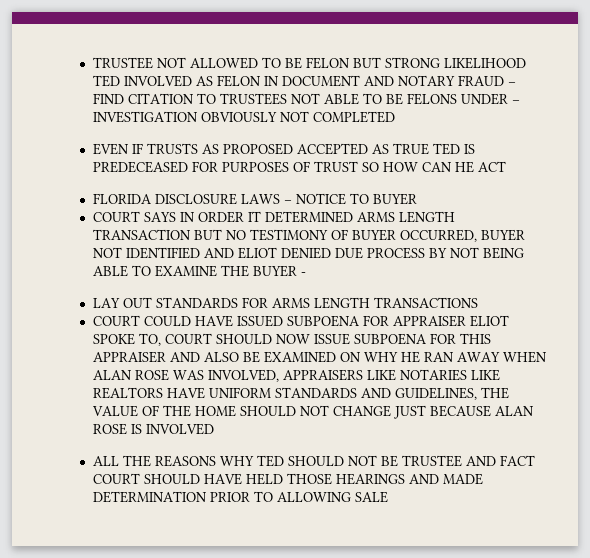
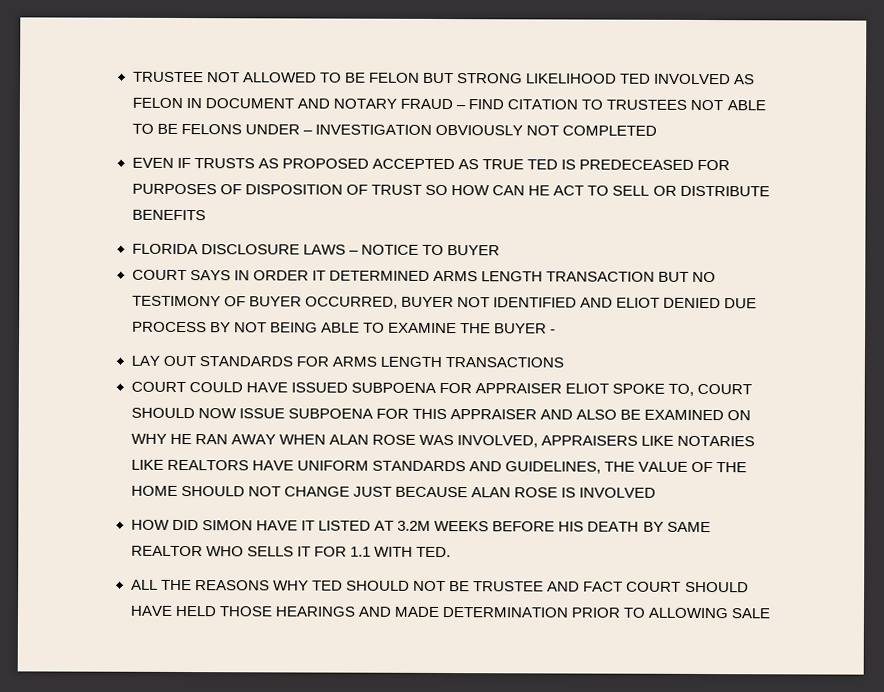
- EVEN IF TRUSTS AS PROPOSED ACCEPTED AS TRUE TED IS PREDECEASED FOR PURPOSES OF TRUST SO HOW CAN HE ACT
+ EVEN IF TRUSTS AS PROPOSED ACCEPTED AS TRUE TED IS PREDECEASED FOR PURPOSES OF DISPOSITION OF TRUST SO HOW CAN HE ACT TO SELL OR DISTRIBUTE BENEFITS
+ HOW DID SIMON HAVE IT LISTED AT 3.2M WEEKS BEFORE HIS DEATH BY SAME REALTOR WHO SELLS IT FOR 1.1 WITH TED.

